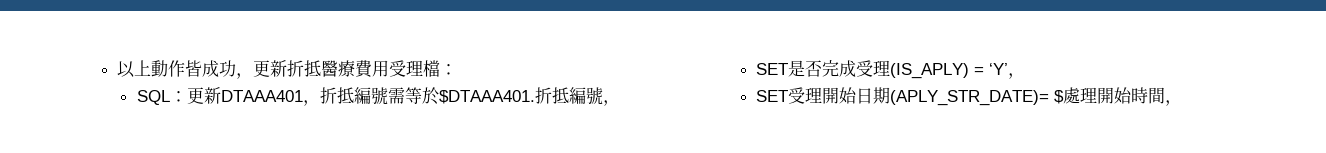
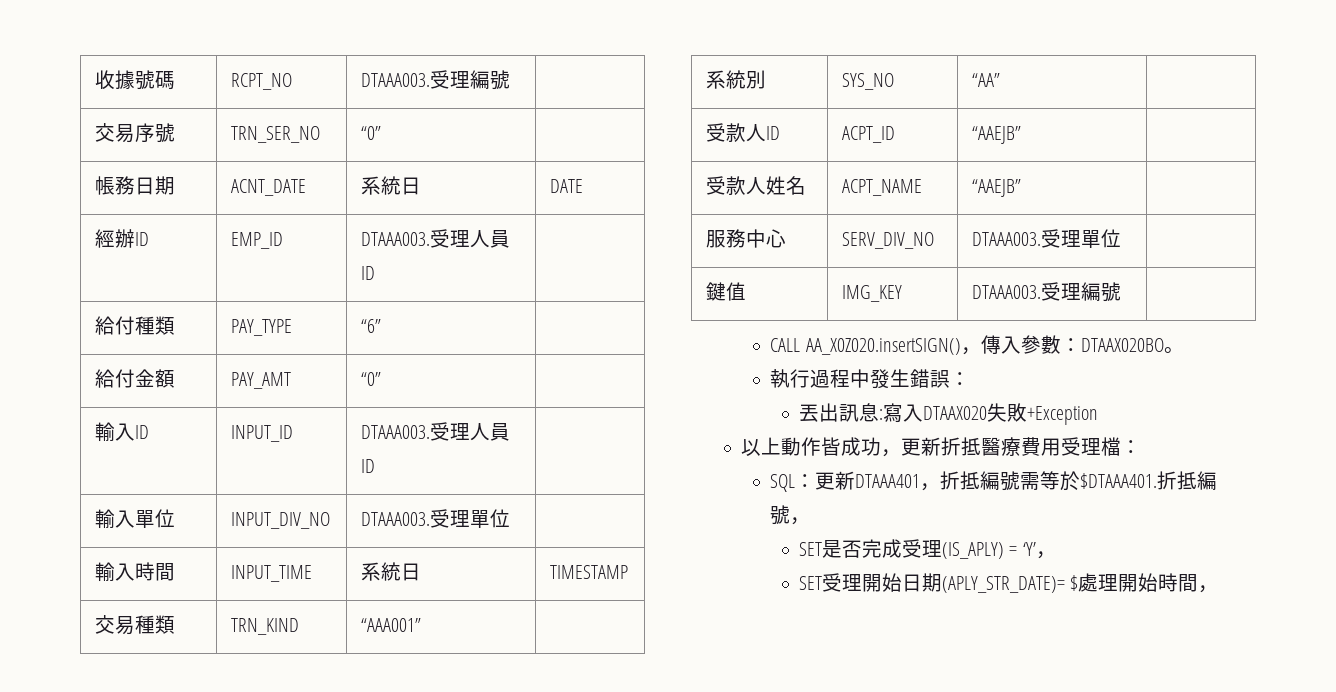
+ 收據號碼 | RCPT_NO | DTAAA003.受理編號 |
+ 交易序號 | TRN_SER_NO | “0” |
+ 帳務日期 | ACNT_DATE | 系統日 | DATE
+ 經辦ID | EMP_ID | DTAAA003.受理人員ID |
+ 給付種類 | PAY_TYPE | “6” |
+ 給付金額 | PAY_AMT | “0” |
+ 輸入ID | INPUT_ID | DTAAA003.受理人員ID |
+ 輸入單位 | INPUT_DIV_NO | DTAAA003.受理單位 |
+ 輸入時間 | INPUT_TIME | 系統日 | TIMESTAMP
+ 交易種類 | TRN_KIND | “AAA001” |
+ 系統別 | SYS_NO | “AA” |
+ 受款人ID | ACPT_ID | “AAEJB” |
+ 受款人姓名 | ACPT_NAME | “AAEJB” |
+ 服務中心 | SERV_DIV_NO | DTAAA003.受理單位 |
+ 鍵值 | IMG_KEY | DTAAA003.受理編號 |
+ CALL AA_X0Z020.insertSIGN()，傳入參數：DTAAX020BO。
+ 執行過程中發生錯誤：
+ 丟出訊息:寫入DTAAX020失敗+Exception

